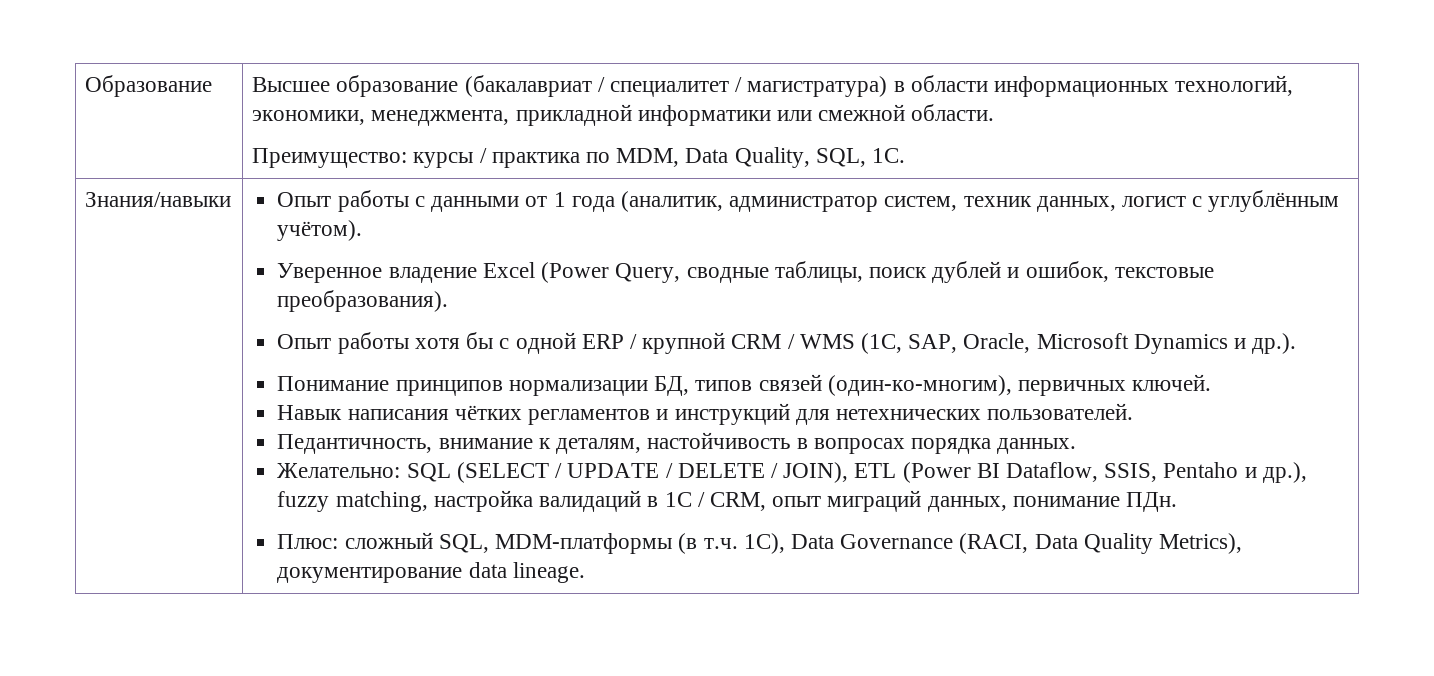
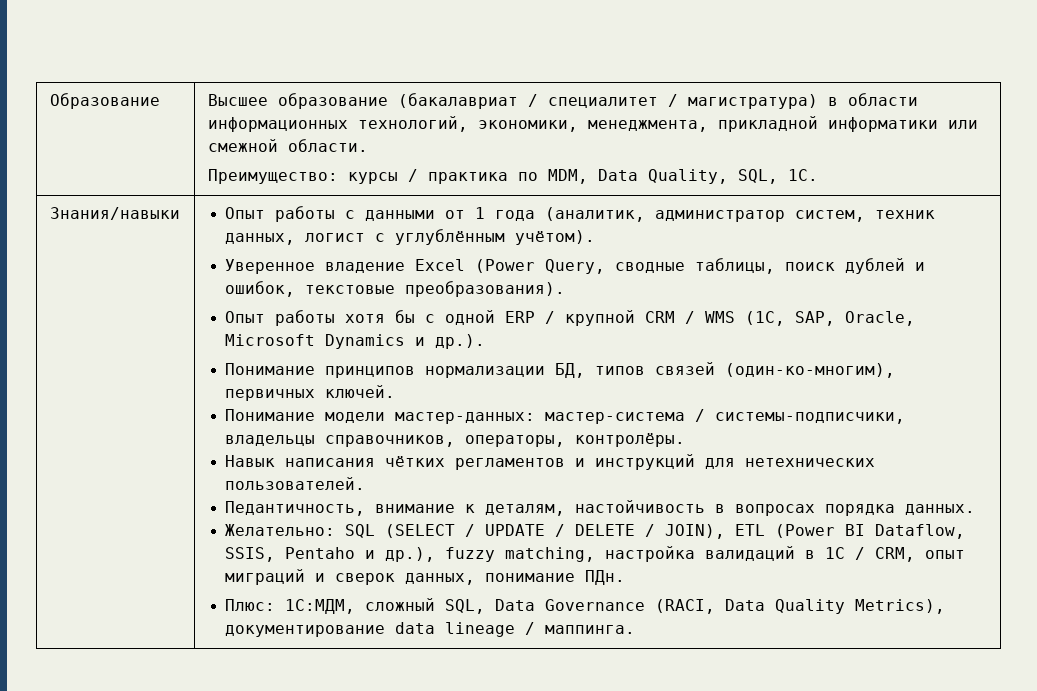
+ Понимание модели мастер-данных: мастер-система / системы-подписчики, владельцы справочников, операторы, контролёры.
- Желательно: SQL (SELECT / UPDATE / DELETE / JOIN), ETL (Power BI Dataflow, SSIS, Pentaho и др.), fuzzy matching, настройка валидаций в 1С / CRM, опыт миграций данных, понимание ПДн.
+ Желательно: SQL (SELECT / UPDATE / DELETE / JOIN), ETL (Power BI Dataflow, SSIS, Pentaho и др.), fuzzy matching, настройка валидаций в 1С / CRM, опыт миграций и сверок данных, понимание ПДн.
- Плюс: сложный SQL, MDM-платформы (в т.ч. 1С), Data Governance (RACI, Data Quality Metrics), документирование data lineage.
+ Плюс: 1С:МДМ, сложный SQL, Data Governance (RACI, Data Quality Metrics), документирование data lineage / маппинга.

